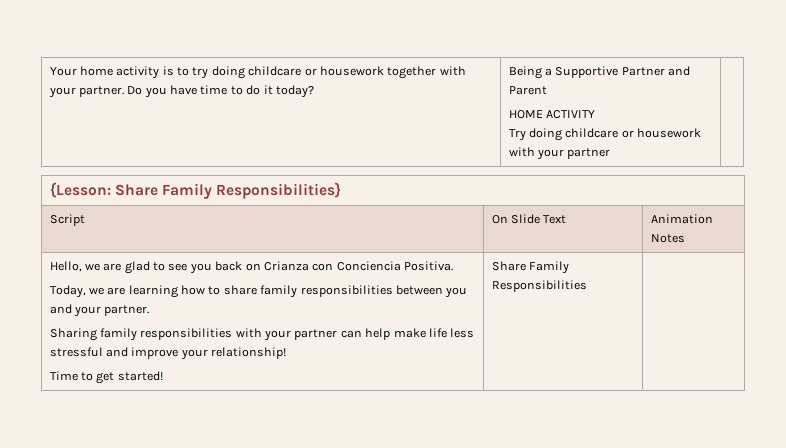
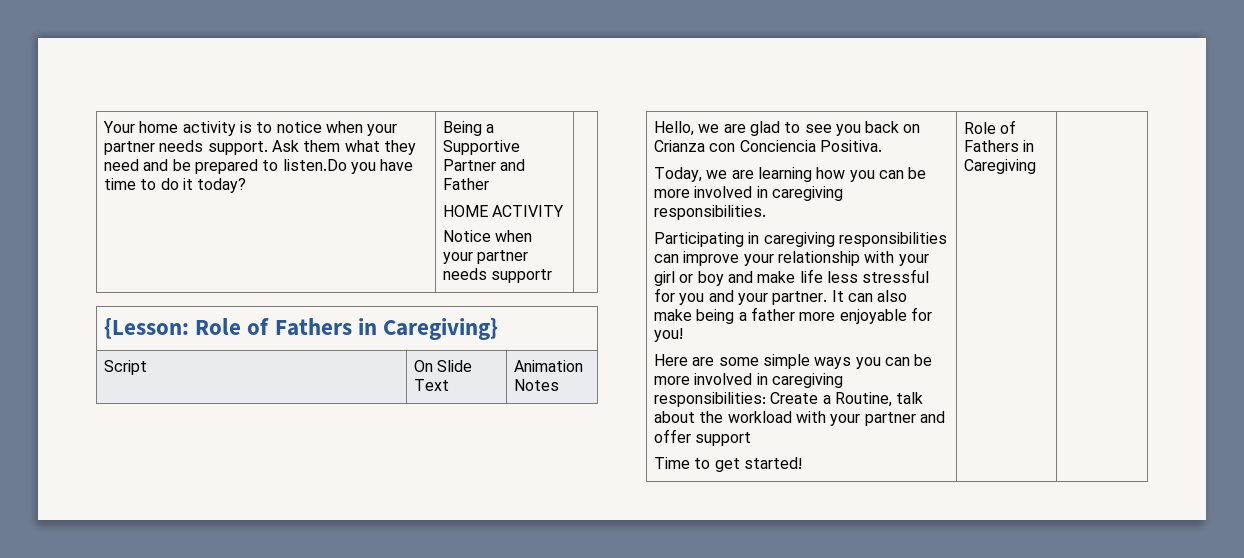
- Your home activity is to try doing childcare or housework together with your partner. Do you have time to do it today?
+ Your home activity is to notice when your partner needs support. Ask them what they need and be prepared to listen.Do you have time to do it today?
- Being a Supportive Partner and Parent
+ Being a Supportive Partner and Father
- Try doing childcare or housework with your partner
+ Notice when your partner needs supportr
- {Lesson: Share Family Responsibilities}
+ {Lesson: Role of Fathers in Caregiving}
- Today, we are learning how to share family responsibilities between you and your partner.
- Sharing family responsibilities with your partner can help make life less stressful and improve your relationship!
+ Today, we are learning how you can be more involved in caregiving responsibilities.
+ Participating in caregiving responsibilities can improve your relationship with your girl or boy and make life less stressful for you and your partner. It can also make being a father more enjoyable for you!
+ Here are some simple ways you can be more involved in caregiving responsibilities: Create a Routine, talk about the workload with your partner and offer support
- Share Family Responsibilities
+ Role of Fathers in Caregiving

